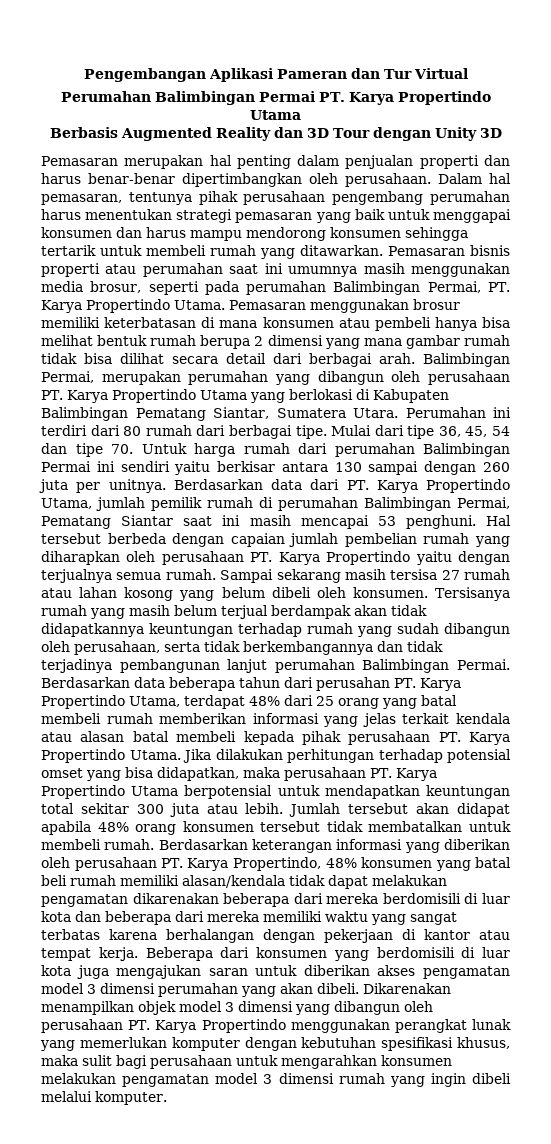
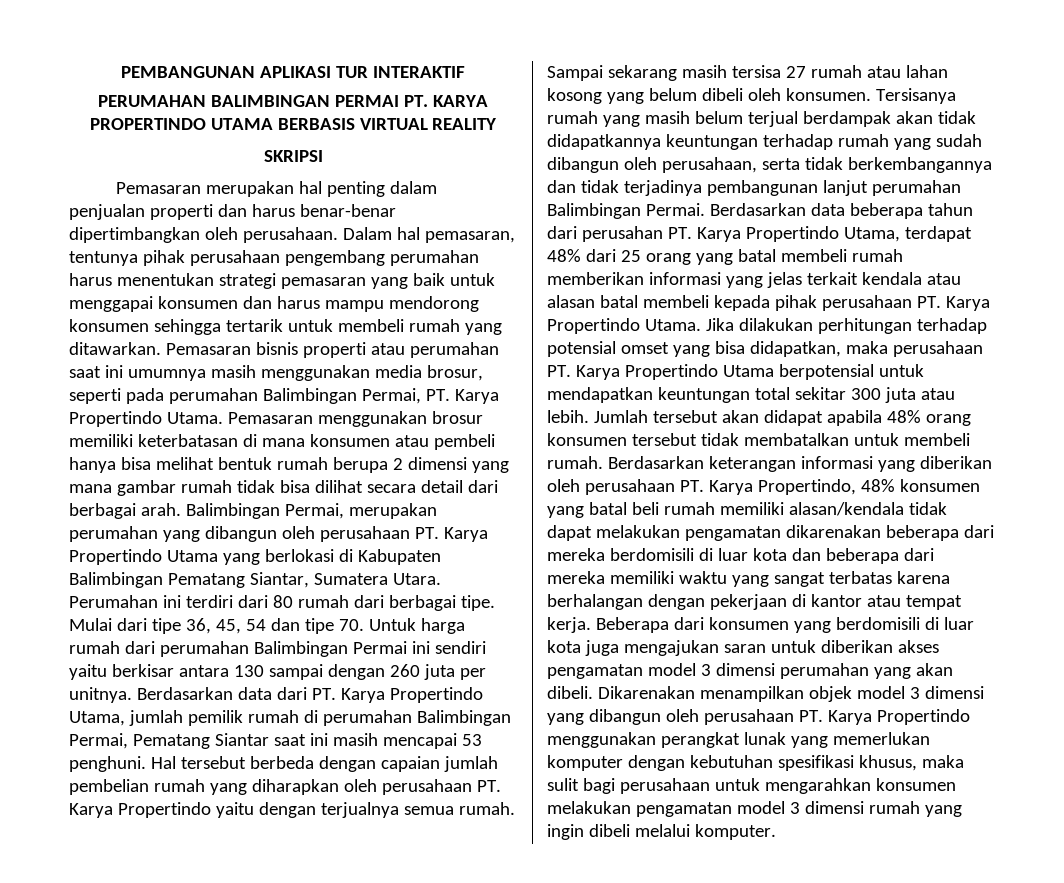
- Pengembangan Aplikasi Pameran dan Tur Virtual
- Perumahan Balimbingan Permai PT. Karya Propertindo Utama
- Berbasis Augmented Reality dan 3D Tour dengan Unity 3D
+ PEMBANGUNAN APLIKASI TUR INTERAKTIF
+ PERUMAHAN BALIMBINGAN PERMAI PT. KARYA PROPERTINDO UTAMA BERBASIS VIRTUAL REALITY
+ SKRIPSI

